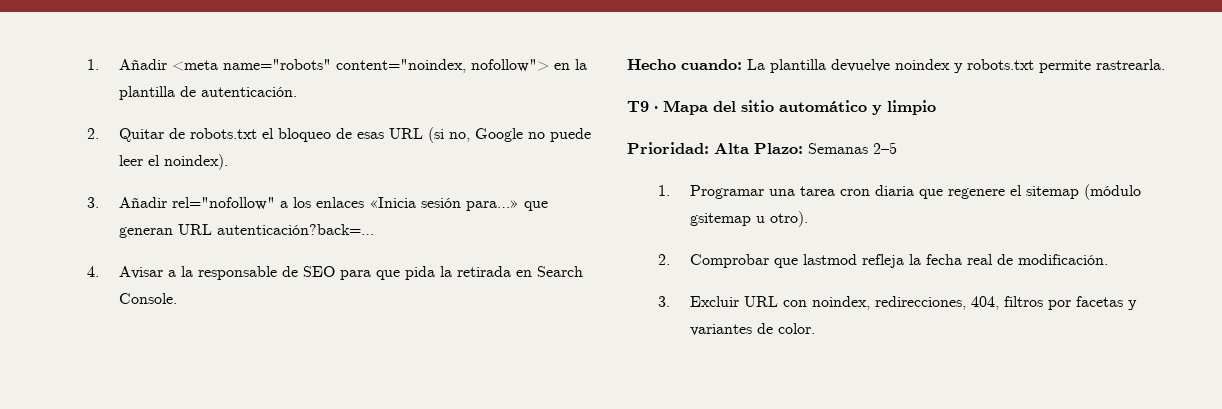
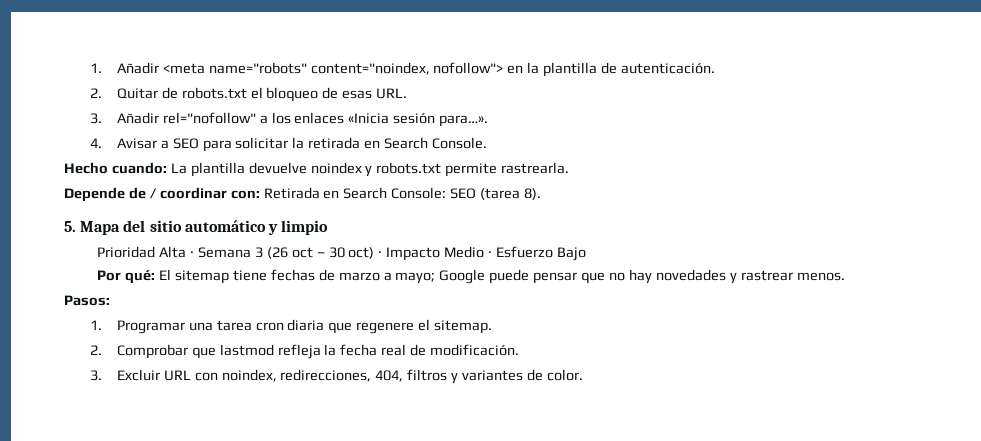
- 2. Quitar de robots.txt el bloqueo de esas URL (si no, Google no puede leer el noindex).
+ 2. Quitar de robots.txt el bloqueo de esas URL.
- 3. Añadir rel="nofollow" a los enlaces «Inicia sesión para…» que generan URL autenticación?back=…
- 4. Avisar a la responsable de SEO para que pida la retirada en Search Console.
+ 3. Añadir rel="nofollow" a los enlaces «Inicia sesión para…».
+ 4. Avisar a SEO para solicitar la retirada en Search Console.
- T9 · Mapa del sitio automático y limpio
+ Depende de / coordinar con: Retirada en Search Console: SEO (tarea 8).
+ 5. Mapa del sitio automático y limpio
- Prioridad: Alta Plazo: Semanas 2–5
+ Prioridad Alta · Semana 3 (26 oct – 30 oct) · Impacto Medio · Esfuerzo Bajo
+ Por qué: El sitemap tiene fechas de marzo a mayo; Google puede pensar que no hay novedades y rastrear menos.
+ Pasos:
- 1. Programar una tarea cron diaria que regenere el sitemap (módulo gsitemap u otro).
+ 1. Programar una tarea cron diaria que regenere el sitemap.
- 3. Excluir URL con noindex, redirecciones, 404, filtros por facetas y variantes de color.
+ 3. Excluir URL con noindex, redirecciones, 404, filtros y variantes de color.

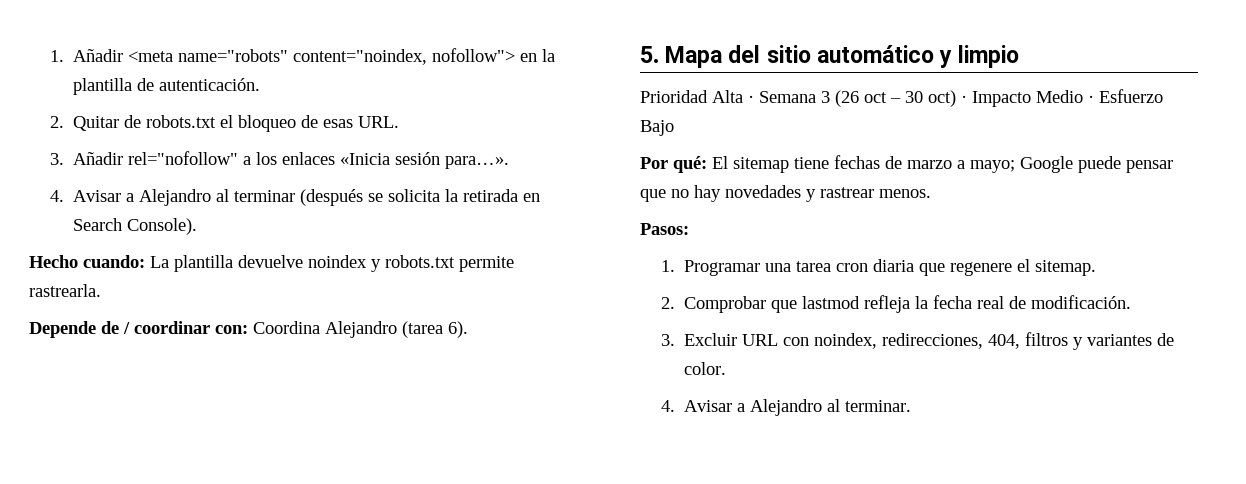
- 4. Avisar a SEO para solicitar la retirada en Search Console.
+ 4. Avisar a Alejandro al terminar (después se solicita la retirada en Search Console).
- Depende de / coordinar con: Retirada en Search Console: SEO (tarea 8).
+ Depende de / coordinar con: Coordina Alejandro (tarea 6).
+ 4. Avisar a Alejandro al terminar.

